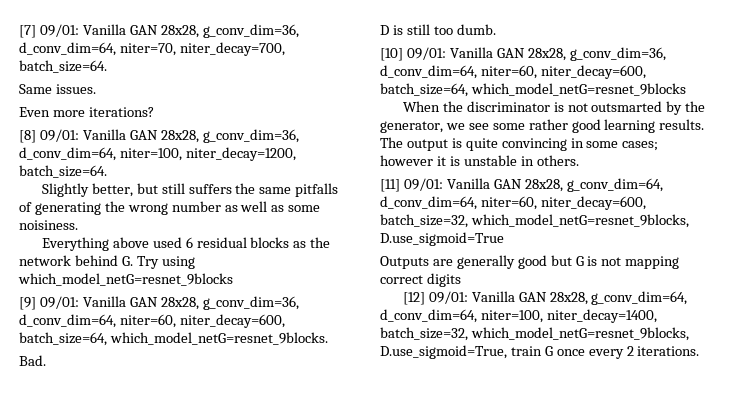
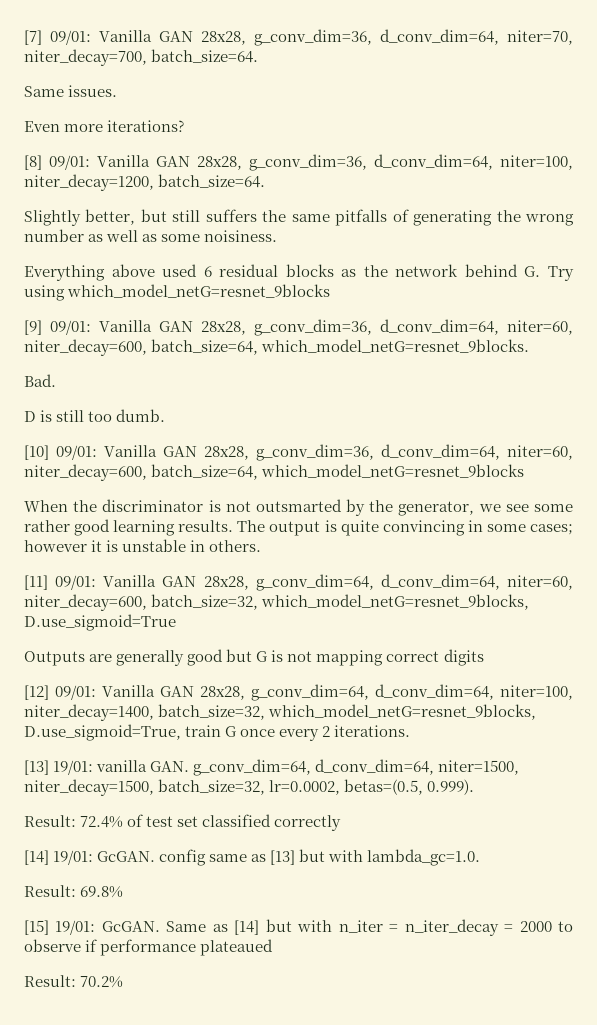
+ [13] 19/01: vanilla GAN. g_conv_dim=64, d_conv_dim=64, niter=1500, niter_decay=1500, batch_size=32, lr=0.0002, betas=(0.5, 0.999).
+ Result: 72.4% of test set classified correctly
+ [14] 19/01: GcGAN. config same as [13] but with lambda_gc=1.0.
+ Result: 69.8%
+ [15] 19/01: GcGAN. Same as [14] but with n_iter = n_iter_decay = 2000 to observe if performance plateaued
+ Result: 70.2%

